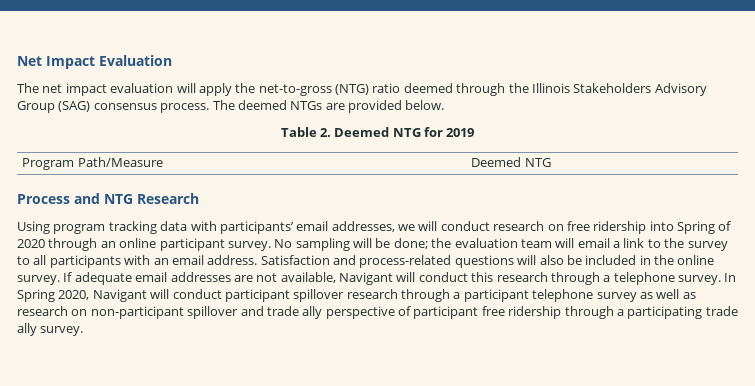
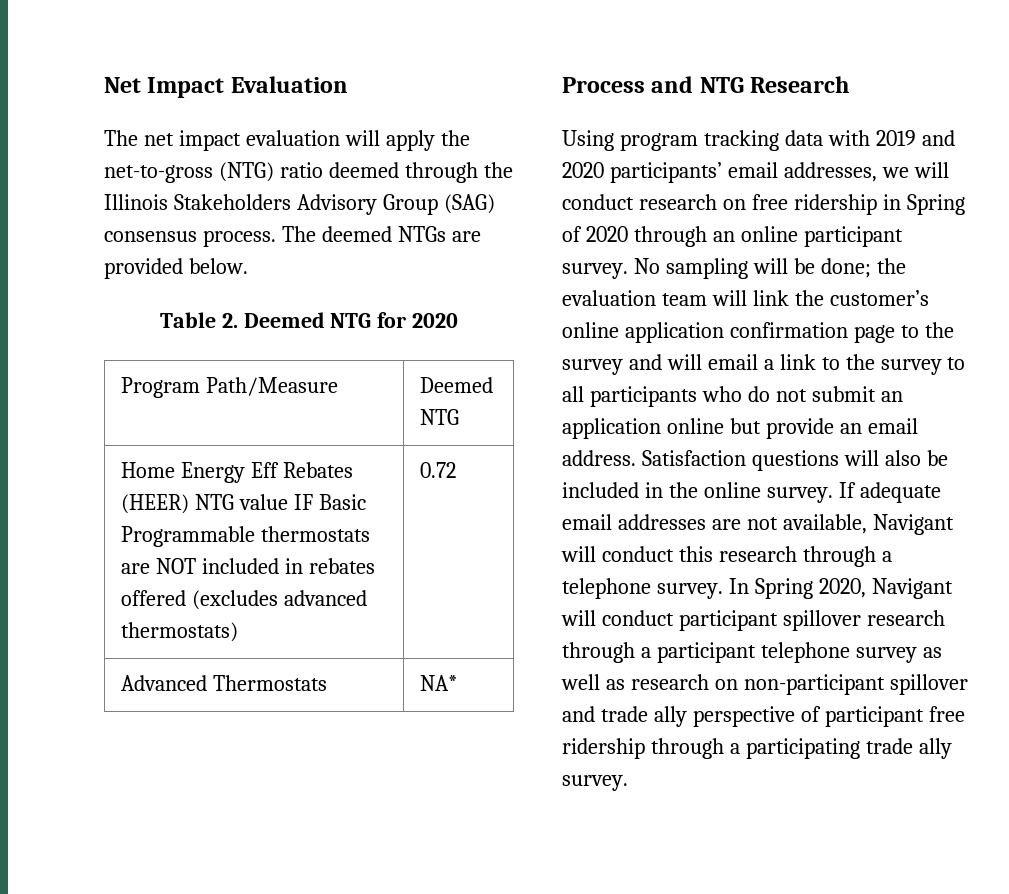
- Table 2. Deemed NTG for 2019
+ Table 2. Deemed NTG for 2020
+ Home Energy Eff Rebates (HEER) NTG value IF Basic Programmable thermostats are NOT included in rebates offered (excludes advanced thermostats) | 0.72
+ Advanced Thermostats | NA*
- Using program tracking data with participants’ email addresses, we will conduct research on free ridership into Spring of 2020 through an online participant survey.
+ Using program tracking data with 2019 and 2020 participants’ email addresses, we will conduct research on free ridership in Spring of 2020 through an online participant survey.
- No sampling will be done; the evaluation team will email a link to the survey to all participants with an email address.
+ No sampling will be done; the evaluation team will link the customer’s online application confirmation page to the survey and will email a link to the survey to all participants who do not submit an application online but provide an email address.
- Satisfaction and process-related questions will also be included in the online survey.
+ Satisfaction questions will also be included in the online survey.

